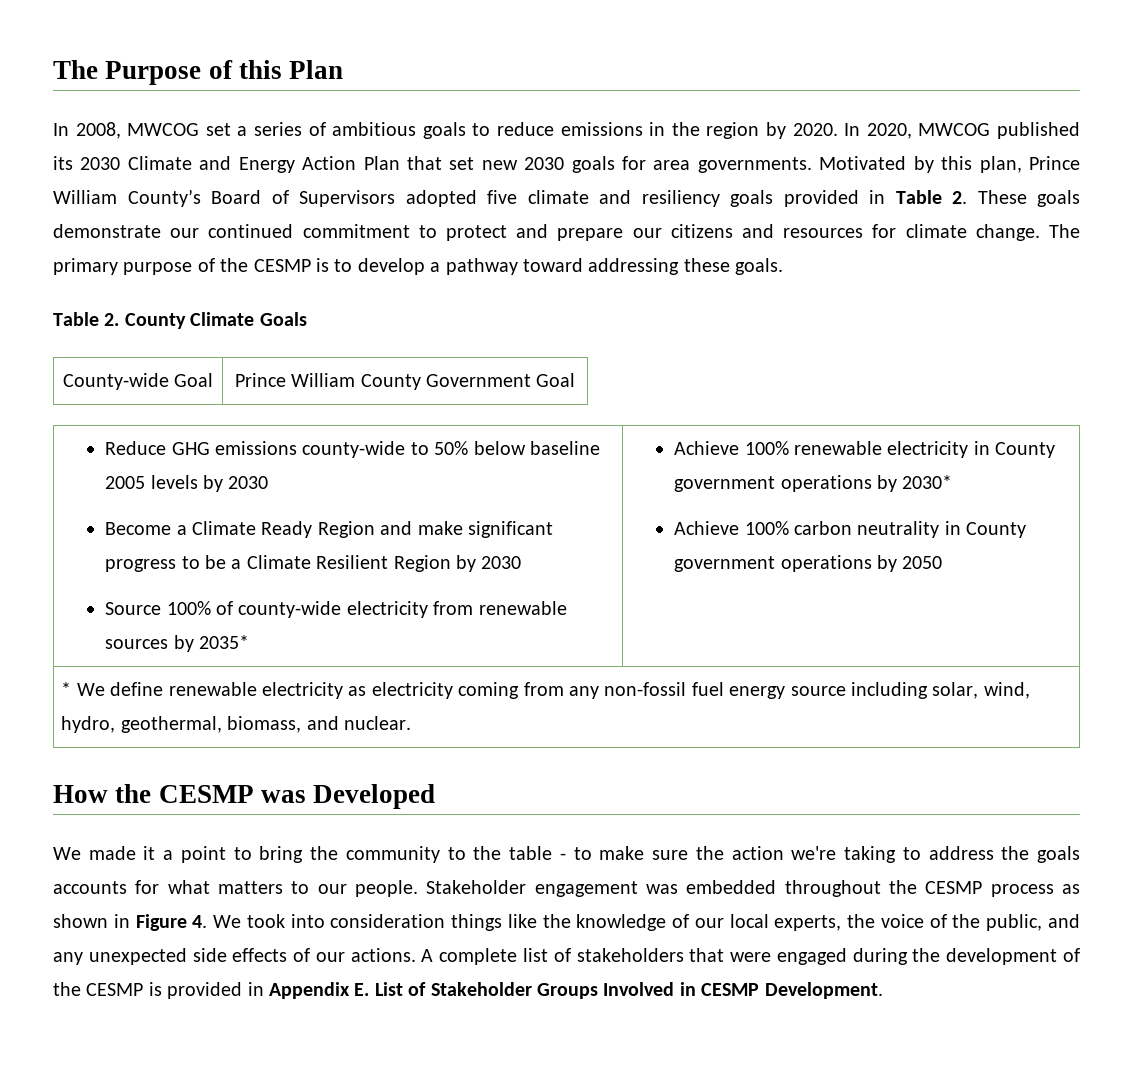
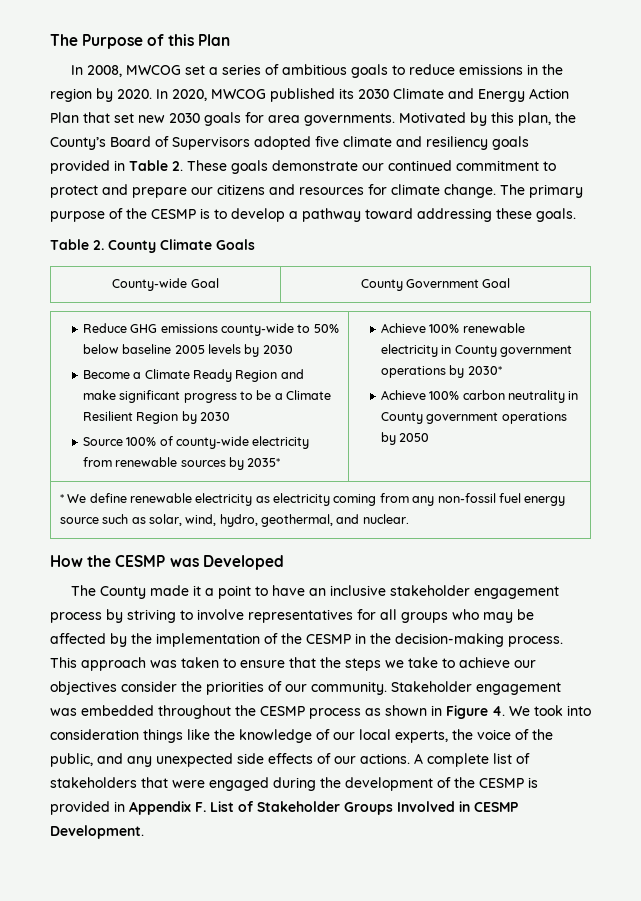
- Motivated by this plan, Prince William County’s Board of Supervisors adopted five climate and resiliency goals provided in Table 2. These goals demonstrate our continued commitment to protect and prepare our citizens and resources for climate change.
+ Motivated by this plan, the County’s Board of Supervisors adopted five climate and resiliency goals provided in Table 2. These goals demonstrate our continued commitment to protect and prepare our citizens and resources for climate change.
- County-wide Goal | Prince William County Government Goal
+ County-wide Goal | County Government Goal
- * We define renewable electricity as electricity coming from any non-fossil fuel energy source including solar, wind, hydro, geothermal, biomass, and nuclear.
+ * We define renewable electricity as electricity coming from any non-fossil fuel energy source such as solar, wind, hydro, geothermal, and nuclear.
- We made it a point to bring the community to the table - to make sure the action we're taking to address the goals accounts for what matters to our people.
+ The County made it a point to have an inclusive stakeholder engagement process by striving to involve representatives for all groups who may be affected by the implementation of the CESMP in the decision-making process. This approach was taken to ensure that the steps we take to achieve our objectives consider the priorities of our community.
- A complete list of stakeholders that were engaged during the development of the CESMP is provided in Appendix E. List of Stakeholder Groups Involved in CESMP Development.
+ A complete list of stakeholders that were engaged during the development of the CESMP is provided in Appendix F. List of Stakeholder Groups Involved in CESMP Development.

